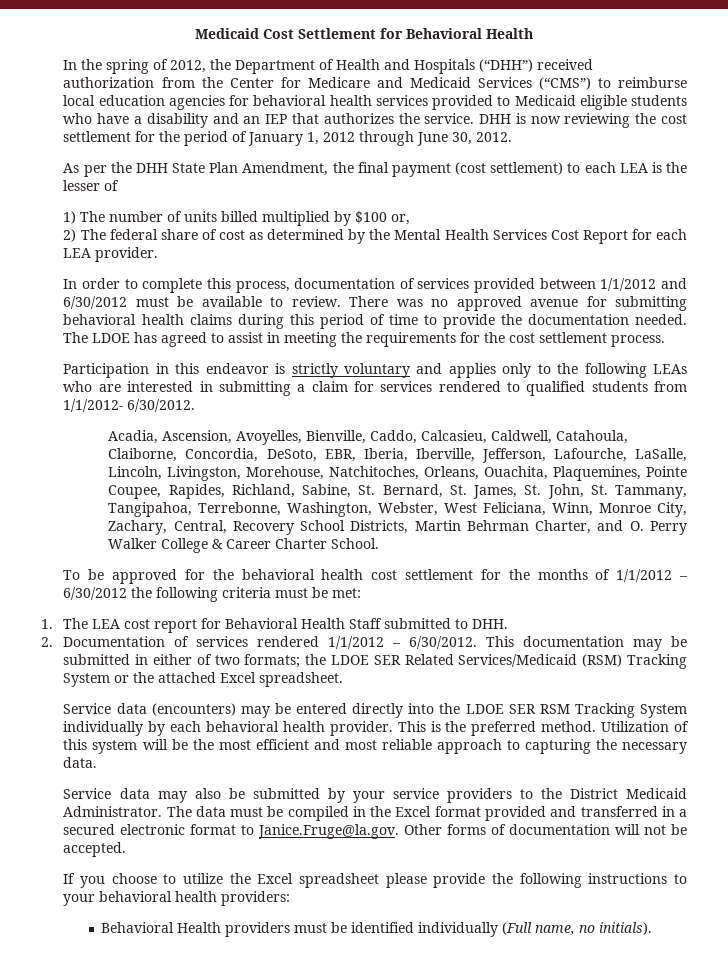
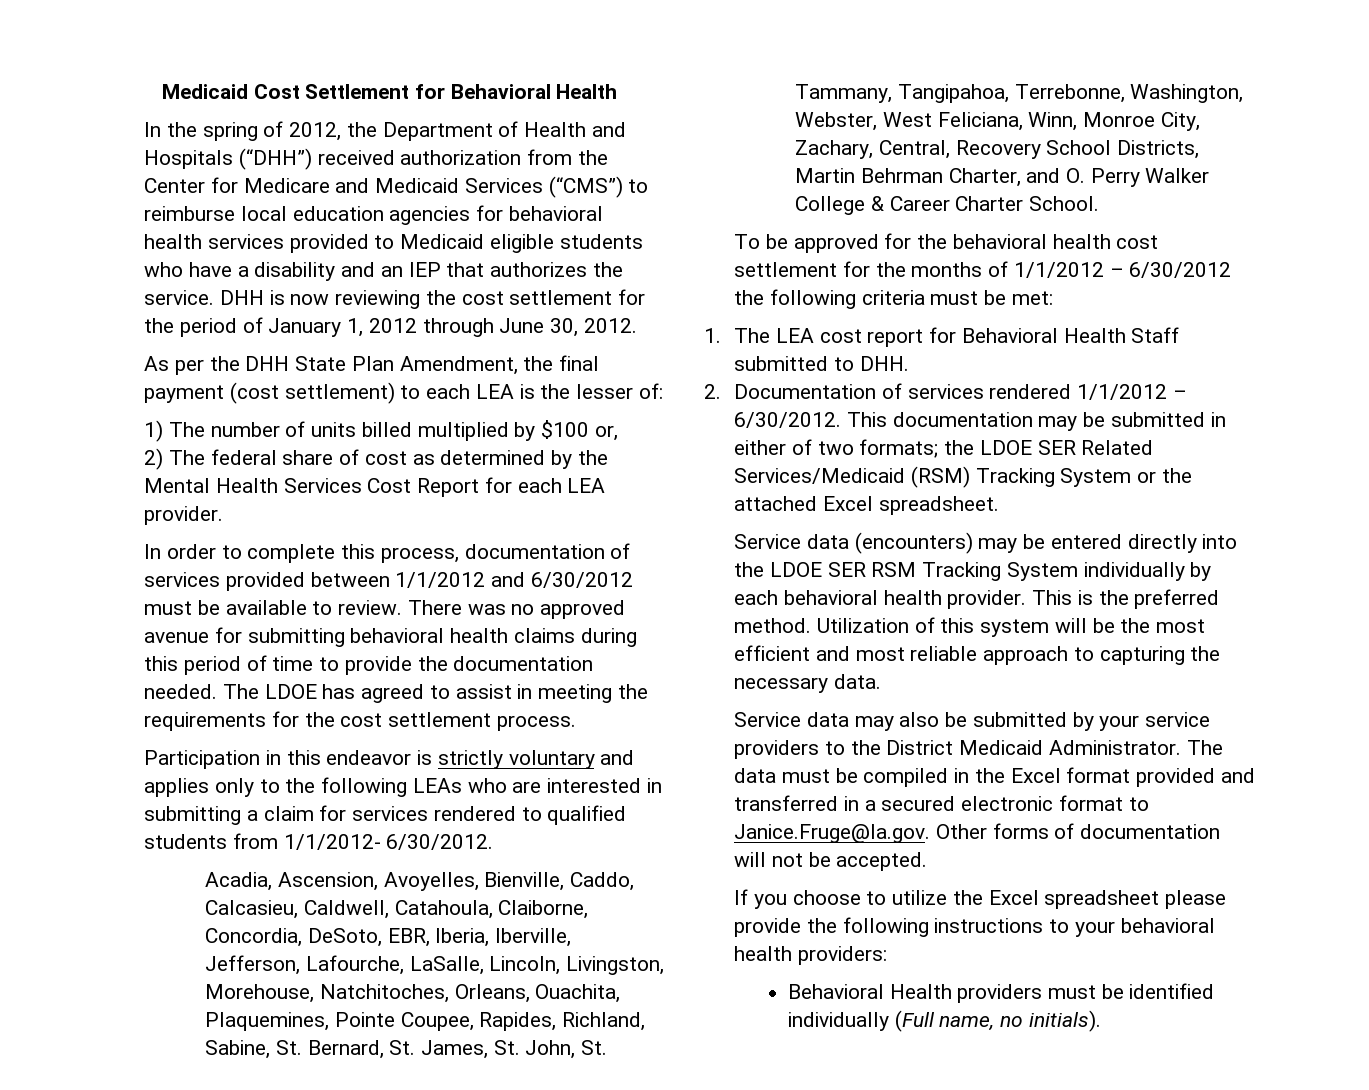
- As per the DHH State Plan Amendment, the final payment (cost settlement) to each LEA is the lesser of
+ As per the DHH State Plan Amendment, the final payment (cost settlement) to each LEA is the lesser of:

